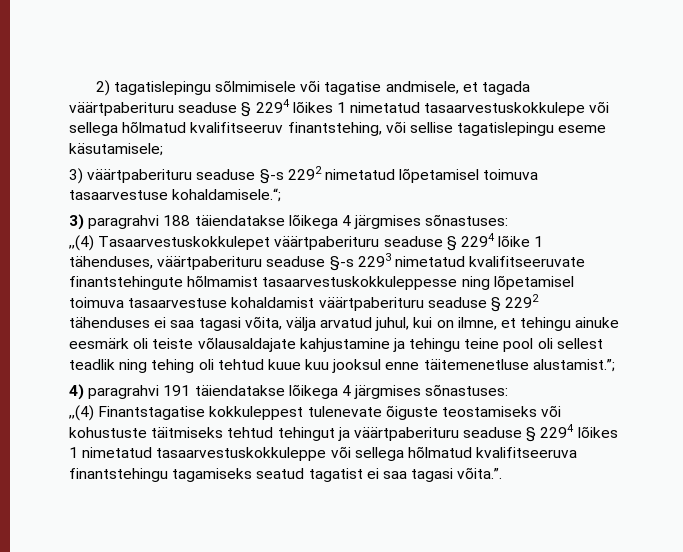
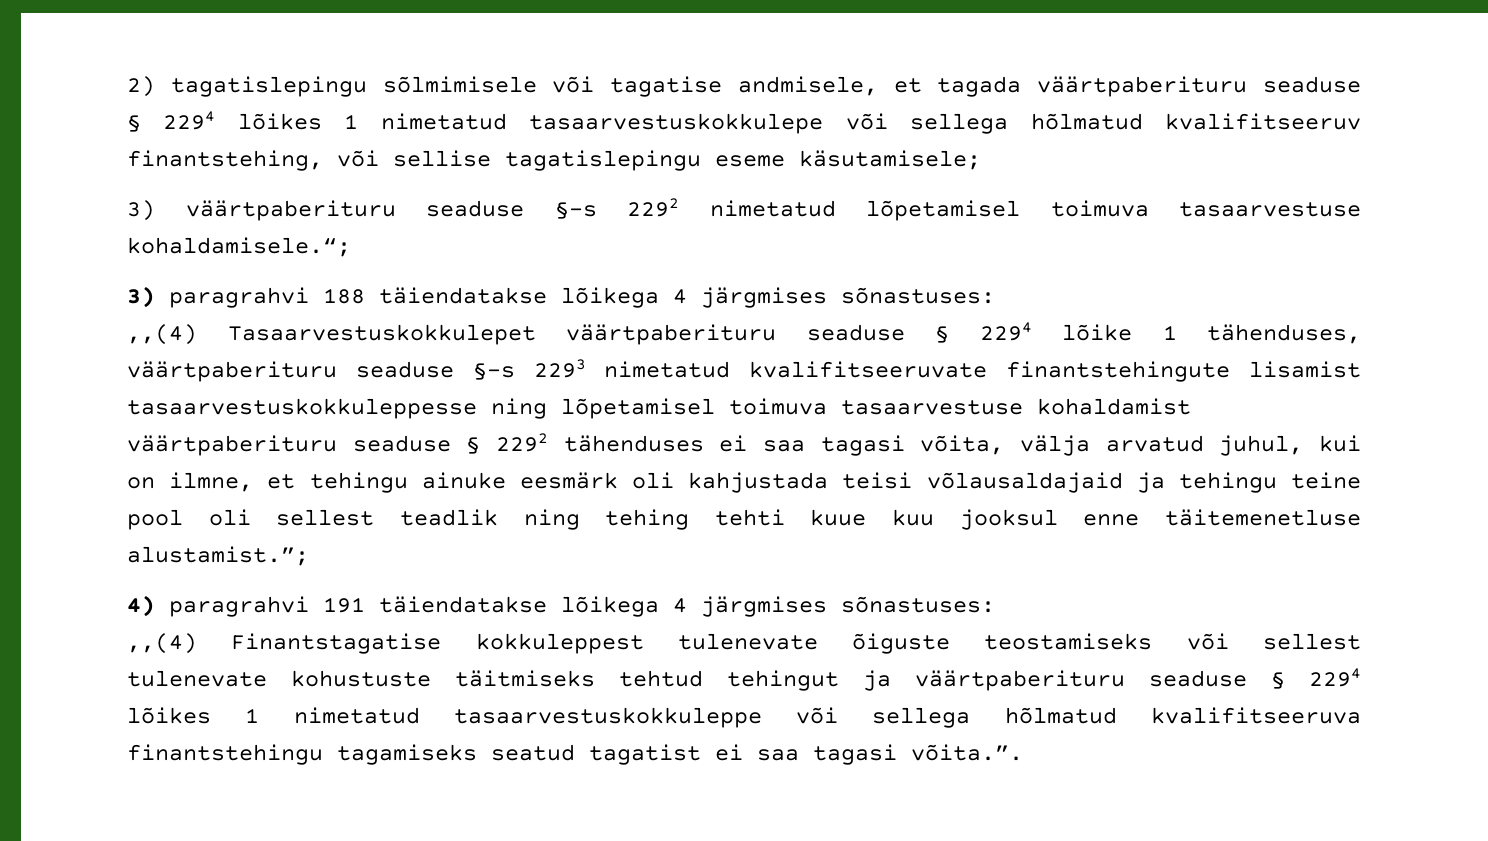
- ,,(4) Tasaarvestuskokkulepet väärtpaberituru seaduse § 2294 lõike 1 tähenduses, väärtpaberituru seaduse §-s 2293 nimetatud kvalifitseeruvate finantstehingute hõlmamist tasaarvestuskokkuleppesse ning lõpetamisel toimuva tasaarvestuse kohaldamist väärtpaberituru seaduse § 2292 tähenduses ei saa tagasi võita, välja arvatud juhul, kui on ilmne, et tehingu ainuke eesmärk oli teiste võlausaldajate kahjustamine ja tehingu teine pool oli sellest teadlik ning tehing oli tehtud kuue kuu jooksul enne täitemenetluse alustamist.”;
+ ,,(4) Tasaarvestuskokkulepet väärtpaberituru seaduse § 2294 lõike 1 tähenduses, väärtpaberituru seaduse §-s 2293 nimetatud kvalifitseeruvate finantstehingute lisamist tasaarvestuskokkuleppesse ning lõpetamisel toimuva tasaarvestuse kohaldamist väärtpaberituru seaduse § 2292 tähenduses ei saa tagasi võita, välja arvatud juhul, kui on ilmne, et tehingu ainuke eesmärk oli kahjustada teisi võlausaldajaid ja tehingu teine pool oli sellest teadlik ning tehing tehti kuue kuu jooksul enne täitemenetluse alustamist.”;
- ,,(4) Finantstagatise kokkuleppest tulenevate õiguste teostamiseks või kohustuste täitmiseks tehtud tehingut ja väärtpaberituru seaduse § 2294 lõikes 1 nimetatud tasaarvestuskokkuleppe või sellega hõlmatud kvalifitseeruva finantstehingu tagamiseks seatud tagatist ei saa tagasi võita.”.
+ ,,(4) Finantstagatise kokkuleppest tulenevate õiguste teostamiseks või sellest tulenevate kohustuste täitmiseks tehtud tehingut ja väärtpaberituru seaduse § 2294 lõikes 1 nimetatud tasaarvestuskokkuleppe või sellega hõlmatud kvalifitseeruva finantstehingu tagamiseks seatud tagatist ei saa tagasi võita.”.

